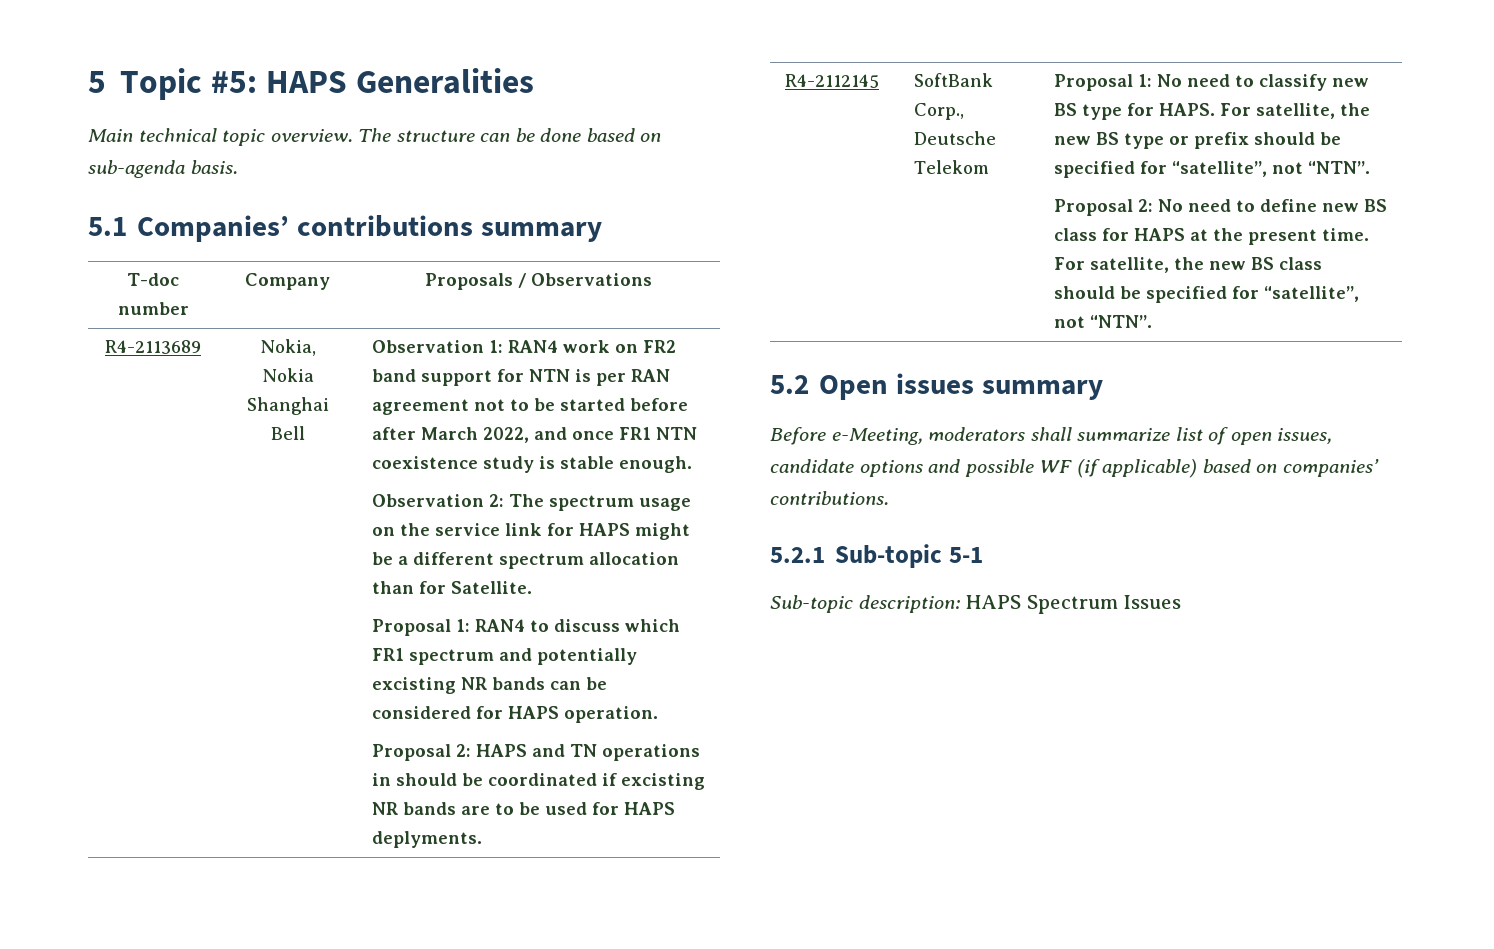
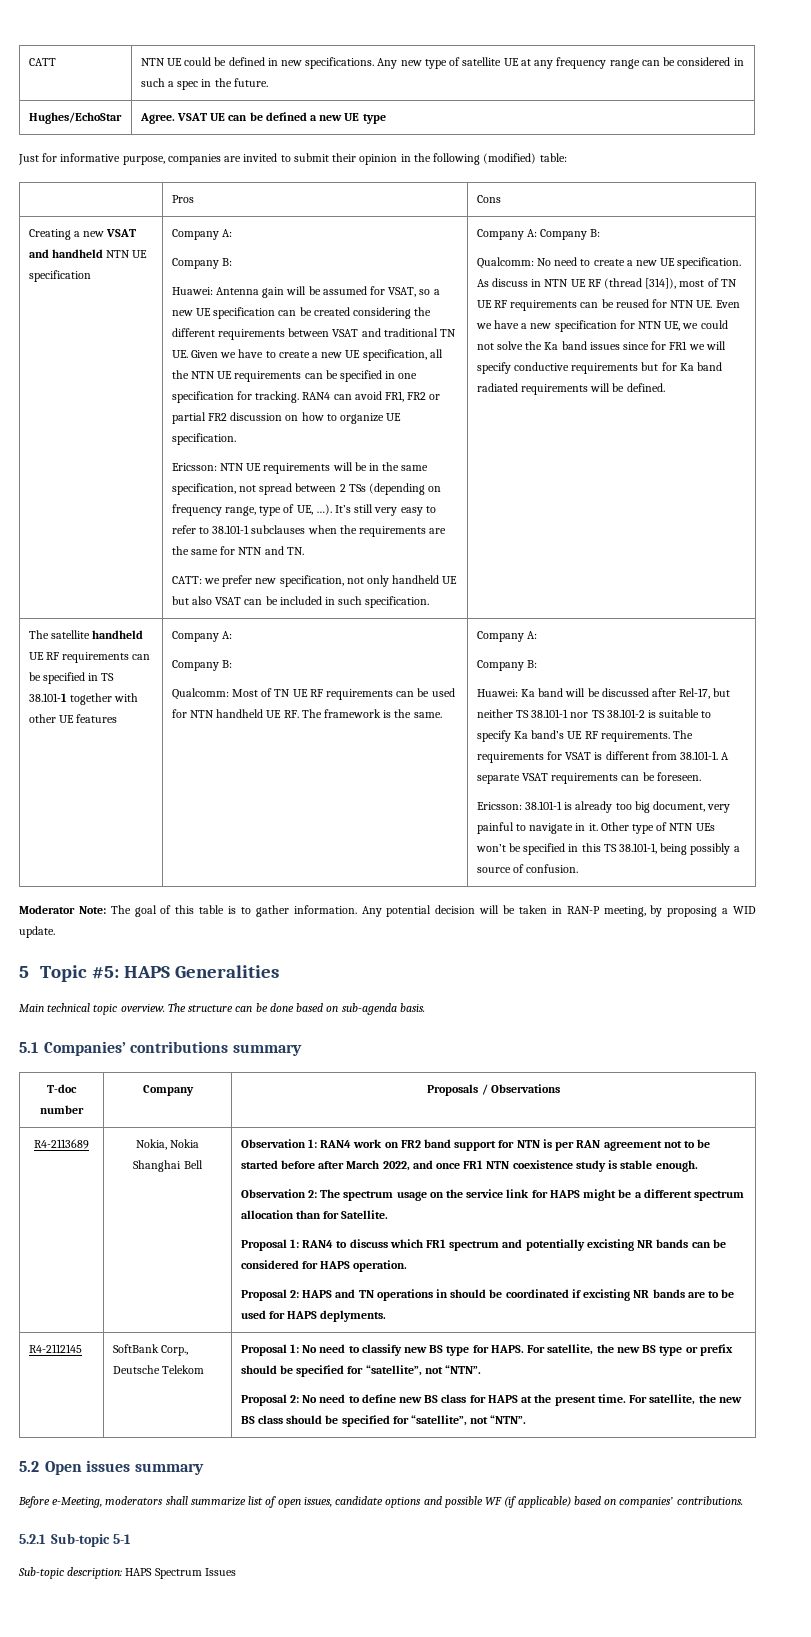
+ CATT | NTN UE could be defined in new specifications. Any new type of satellite UE at any frequency range can be considered in such a spec in the future.
+ Hughes/EchoStar | Agree. VSAT UE can be defined a new UE type
+ Just for informative purpose, companies are invited to submit their opinion in the following (modified) table:
+ | Pros | Cons
+ Creating a new VSAT and handheld NTN UE specification | Company A:
+ Company B:
+ Huawei: Antenna gain will be assumed for VSAT, so a new UE specification can be created considering the different requirements between VSAT and traditional TN UE. Given we have to create a new UE specification, all the NTN UE requirements can be specified in one specification for tracking. RAN4 can avoid FR1, FR2 or partial FR2 discussion on how to organize UE specification.
+ Ericsson: NTN UE requirements will be in the same specification, not spread between 2 TSs (depending on frequency range, type of UE, …). It’s still very easy to refer to 38.101-1 subclauses when the requirements are the same for NTN and TN.
+ CATT: we prefer new specification, not only handheld UE but also VSAT can be included in such specification. | Company A: Company B:
+ Qualcomm: No need to create a new UE specification. As discuss in NTN UE RF (thread [314]), most of TN UE RF requirements can be reused for NTN UE. Even we have a new specification for NTN UE, we could not solve the Ka band issues since for FR1 we will specify conductive requirements but for Ka band radiated requirements will be defined.
+ The satellite handheld UE RF requirements can be specified in TS 38.101-1 together with other UE features | Company A:
+ Company B:
+ Qualcomm: Most of TN UE RF requirements can be used for NTN handheld UE RF. The framework is the same. | Company A:
+ Company B:
+ Huawei: Ka band will be discussed after Rel-17, but neither TS 38.101-1 nor TS 38.101-2 is suitable to specify Ka band’s UE RF requirements. The requirements for VSAT is different from 38.101-1. A separate VSAT requirements can be foreseen.
+ Ericsson: 38.101-1 is already too big document, very painful to navigate in it. Other type of NTN UEs won’t be specified in this TS 38.101-1, being possibly a source of confusion.
+ Moderator Note: The goal of this table is to gather information. Any potential decision will be taken in RAN-P meeting, by proposing a WID update.

